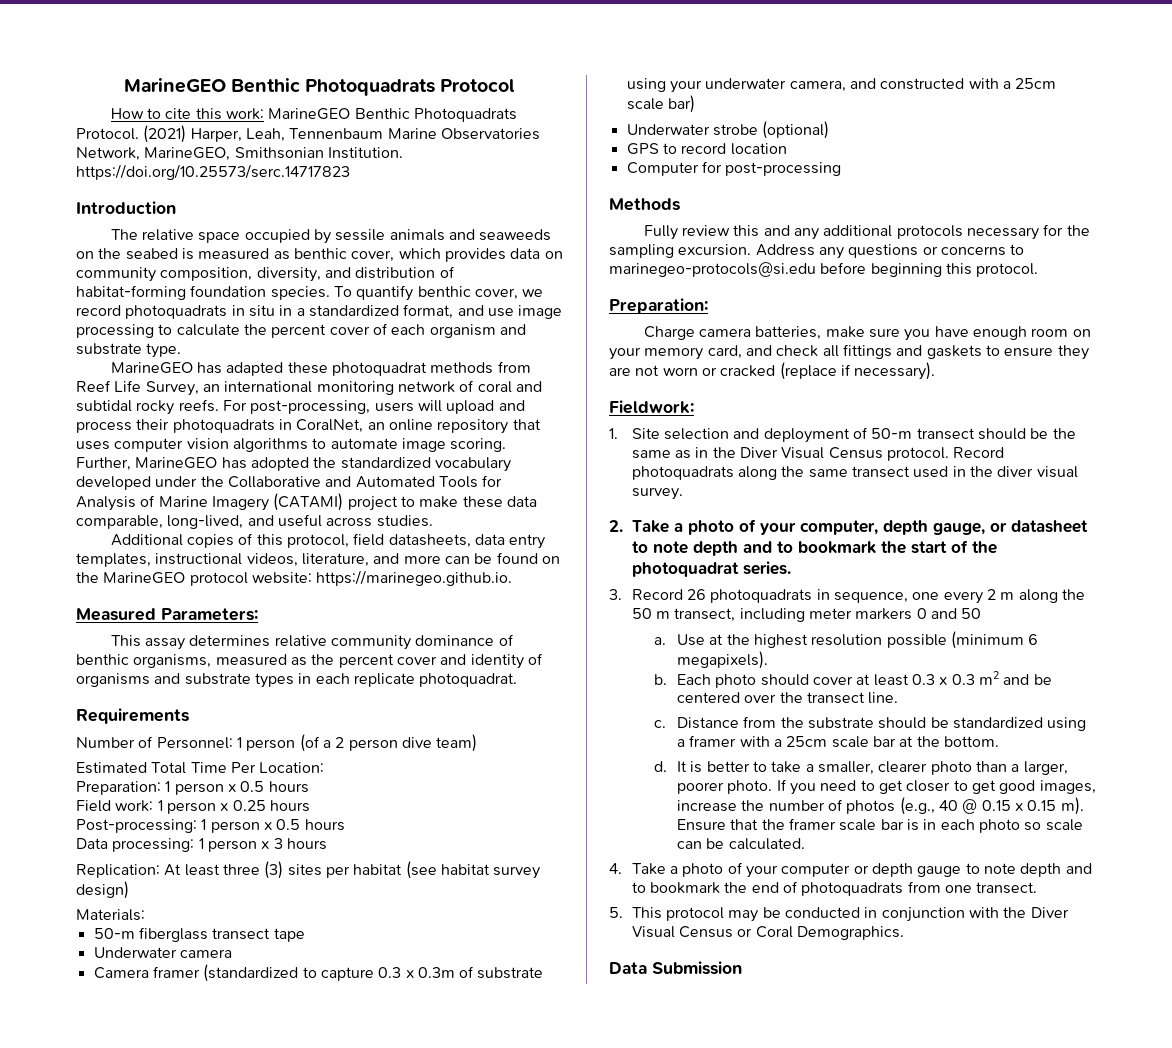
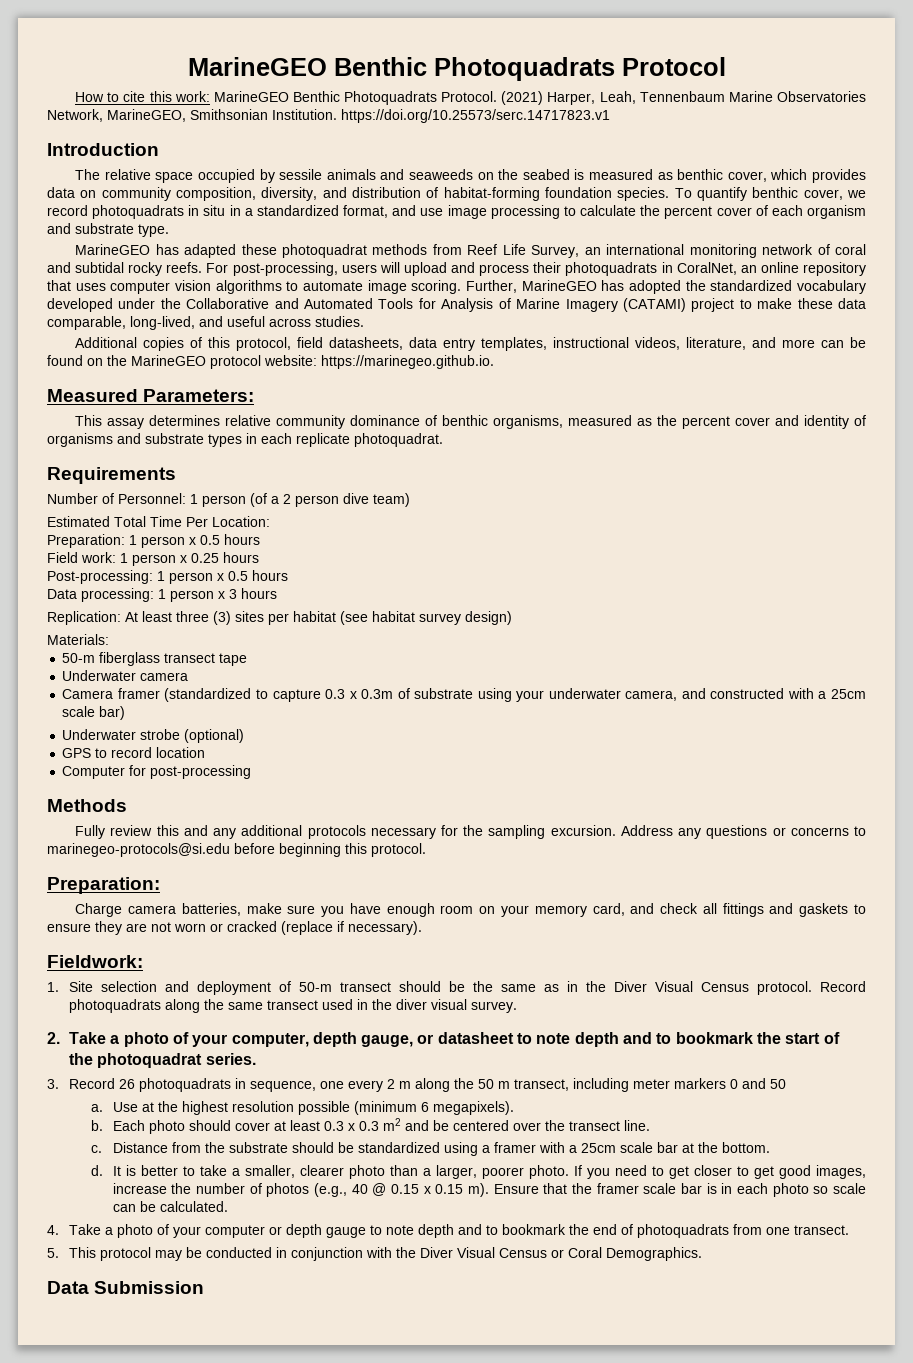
- (2021) Harper, Leah, Tennenbaum Marine Observatories Network, MarineGEO, Smithsonian Institution. https://doi.org/10.25573/serc.14717823
+ (2021) Harper, Leah, Tennenbaum Marine Observatories Network, MarineGEO, Smithsonian Institution. https://doi.org/10.25573/serc.14717823.v1

